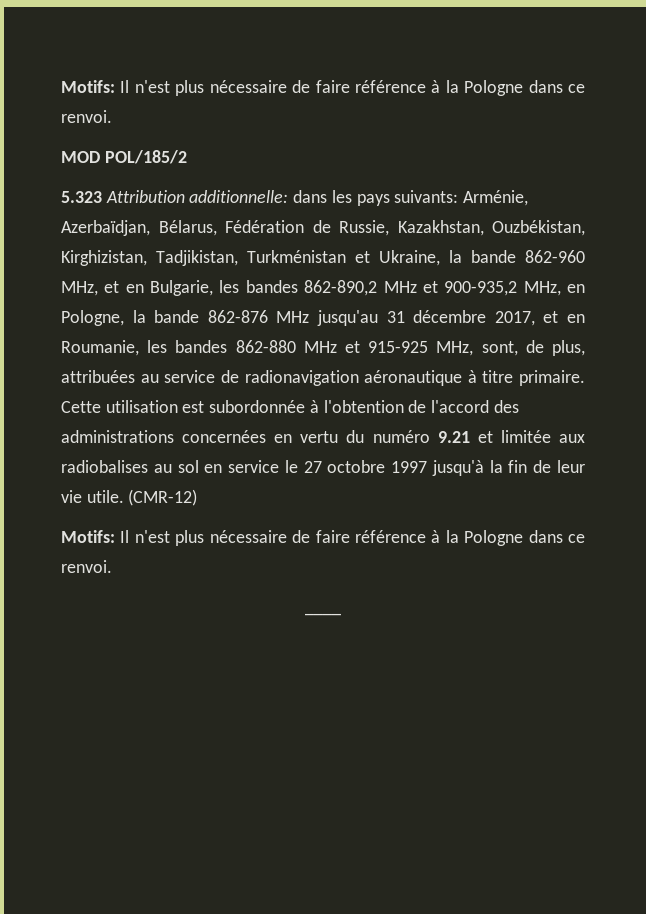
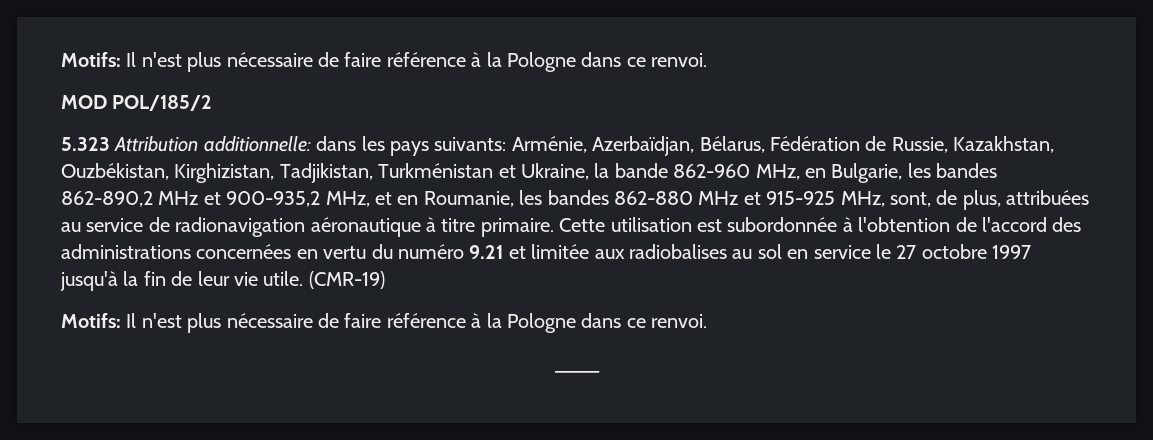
- 5.323 Attribution additionnelle: dans les pays suivants: Arménie, Azerbaïdjan, Bélarus, Fédération de Russie, Kazakhstan, Ouzbékistan, Kirghizistan, Tadjikistan, Turkménistan et Ukraine, la bande 862-960 MHz, et en Bulgarie, les bandes 862-890,2 MHz et 900-935,2 MHz, en Pologne, la bande 862-876 MHz jusqu'au 31 décembre 2017, et en Roumanie, les bandes 862-880 MHz et 915-925 MHz, sont, de plus, attribuées au service de radionavigation aéronautique à titre primaire.
+ 5.323 Attribution additionnelle: dans les pays suivants: Arménie, Azerbaïdjan, Bélarus, Fédération de Russie, Kazakhstan, Ouzbékistan, Kirghizistan, Tadjikistan, Turkménistan et Ukraine, la bande 862-960 MHz, en Bulgarie, les bandes 862-890,2 MHz et 900-935,2 MHz, et en Roumanie, les bandes 862-880 MHz et 915-925 MHz, sont, de plus, attribuées au service de radionavigation aéronautique à titre primaire.
- (CMR-12)
+ (CMR-19)

